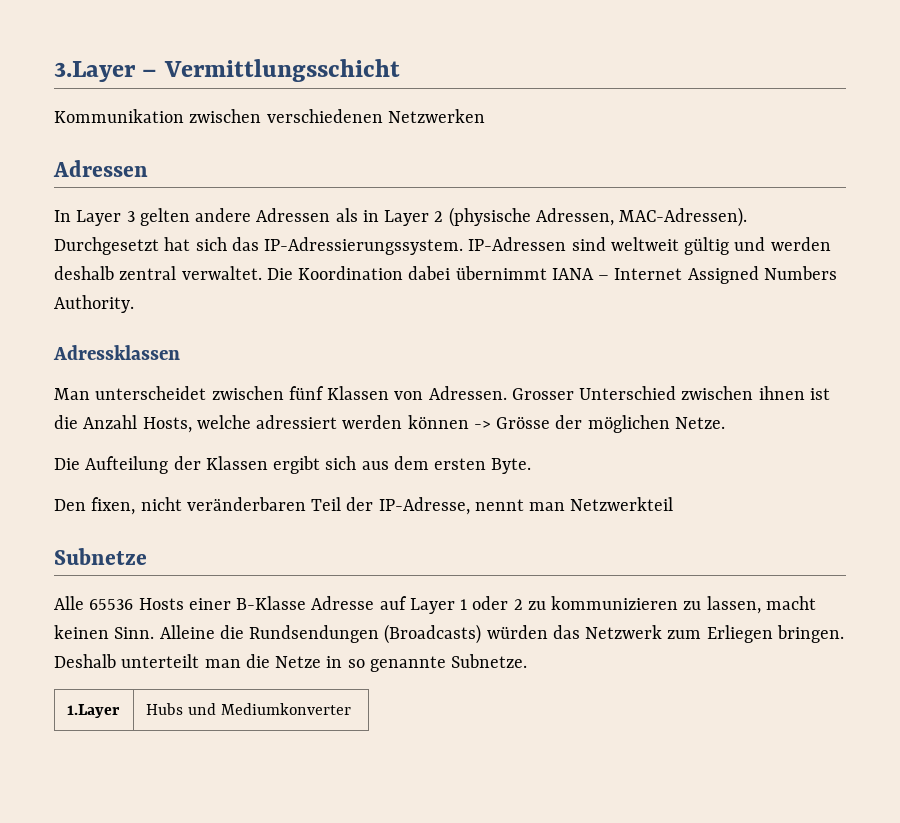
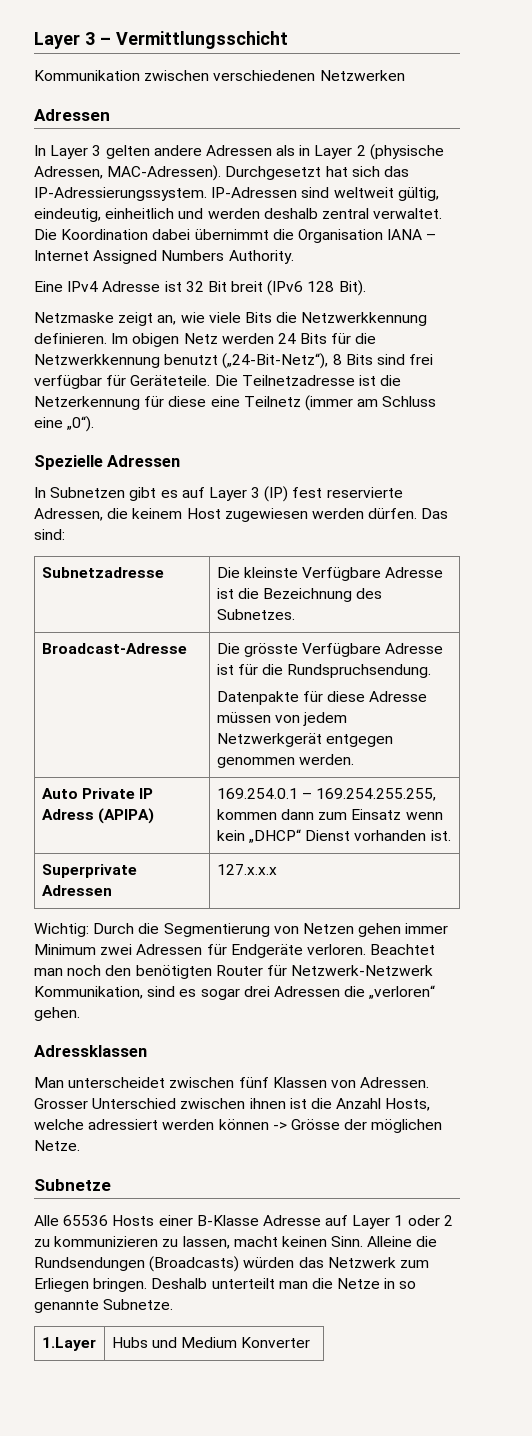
- 3.Layer – Vermittlungsschicht
+ Layer 3 – Vermittlungsschicht
- IP-Adressen sind weltweit gültig und werden deshalb zentral verwaltet.
+ IP-Adressen sind weltweit gültig, eindeutig, einheitlich und werden deshalb zentral verwaltet.
- Die Koordination dabei übernimmt IANA – Internet Assigned Numbers Authority.
+ Die Koordination dabei übernimmt die Organisation IANA – Internet Assigned Numbers Authority.
+ Eine IPv4 Adresse ist 32 Bit breit (IPv6 128 Bit).
+ Netzmaske zeigt an, wie viele Bits die Netzwerkkennung definieren. Im obigen Netz werden 24 Bits für die Netzwerkkennung benutzt („24-Bit-Netz“), 8 Bits sind frei verfügbar für Geräteteile. Die Teilnetzadresse ist die Netzerkennung für diese eine Teilnetz (immer am Schluss eine „0“).
+ Spezielle Adressen
+ In Subnetzen gibt es auf Layer 3 (IP) fest reservierte Adressen, die keinem Host zugewiesen werden dürfen. Das sind:
+ Subnetzadresse | Die kleinste Verfügbare Adresse ist die Bezeichnung des Subnetzes.
+ Broadcast-Adresse | Die grösste Verfügbare Adresse ist für die Rundspruchsendung.
+ Datenpakte für diese Adresse müssen von jedem Netzwerkgerät entgegen genommen werden.
+ Auto Private IP Adress (APIPA) | 169.254.0.1 – 169.254.255.255, kommen dann zum Einsatz wenn kein „DHCP“ Dienst vorhanden ist.
+ Superprivate Adressen | 127.x.x.x
+ Wichtig: Durch die Segmentierung von Netzen gehen immer Minimum zwei Adressen für Endgeräte verloren. Beachtet man noch den benötigten Router für Netzwerk-Netzwerk Kommunikation, sind es sogar drei Adressen die „verloren“ gehen.
- Die Aufteilung der Klassen ergibt sich aus dem ersten Byte.
- Den fixen, nicht veränderbaren Teil der IP-Adresse, nennt man Netzwerkteil
- 1.Layer | Hubs und Mediumkonverter
+ 1.Layer | Hubs und Medium Konverter

